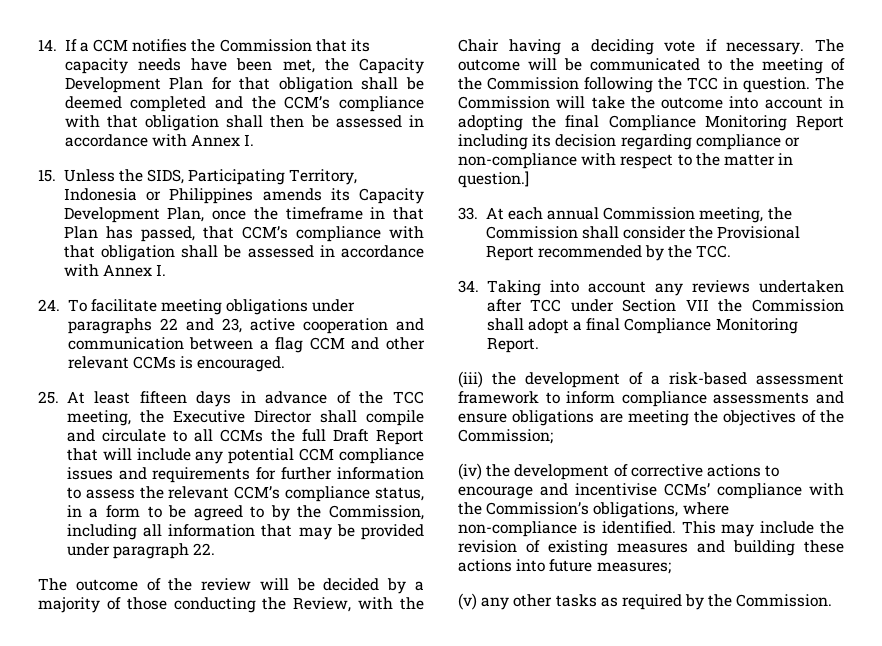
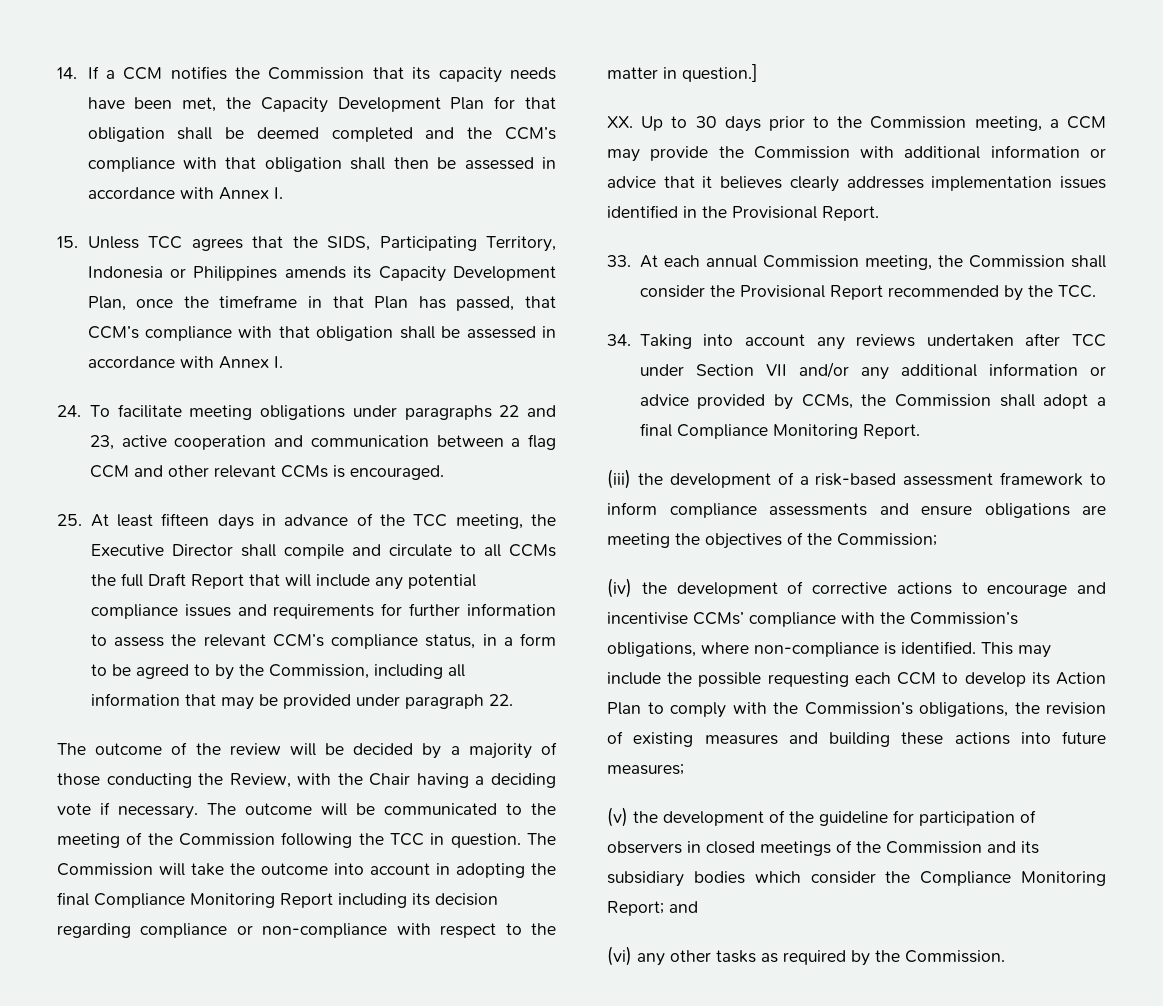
- 15. Unless the SIDS, Participating Territory, Indonesia or Philippines amends its Capacity Development Plan, once the timeframe in that Plan has passed, that CCM’s compliance with that obligation shall be assessed in accordance with Annex I.
+ 15. Unless TCC agrees that the SIDS, Participating Territory, Indonesia or Philippines amends its Capacity Development Plan, once the timeframe in that Plan has passed, that CCM’s compliance with that obligation shall be assessed in accordance with Annex I.
- 25. At least fifteen days in advance of the TCC meeting, the Executive Director shall compile and circulate to all CCMs the full Draft Report that will include any potential CCM compliance issues and requirements for further information to assess the relevant CCM’s compliance status, in a form to be agreed to by the Commission, including all information that may be provided under paragraph 22.
+ 25. At least fifteen days in advance of the TCC meeting, the Executive Director shall compile and circulate to all CCMs the full Draft Report that will include any potential compliance issues and requirements for further information to assess the relevant CCM’s compliance status, in a form to be agreed to by the Commission, including all information that may be provided under paragraph 22.
+ XX. Up to 30 days prior to the Commission meeting, a CCM may provide the Commission with additional information or advice that it believes clearly addresses implementation issues identified in the Provisional Report.
- 34. Taking into account any reviews undertaken after TCC under Section VII the Commission shall adopt a final Compliance Monitoring Report.
+ 34. Taking into account any reviews undertaken after TCC under Section VII and/or any additional information or advice provided by CCMs, the Commission shall adopt a final Compliance Monitoring Report.
- This may include the revision of existing measures and building these actions into future measures;
+ This may include the possible requesting each CCM to develop its Action Plan to comply with the Commission’s obligations, the revision of existing measures and building these actions into future measures;
- (v) any other tasks as required by the Commission.
+ (v) the development of the guideline for participation of observers in closed meetings of the Commission and its subsidiary bodies which consider the Compliance Monitoring Report; and
+ (vi) any other tasks as required by the Commission.

